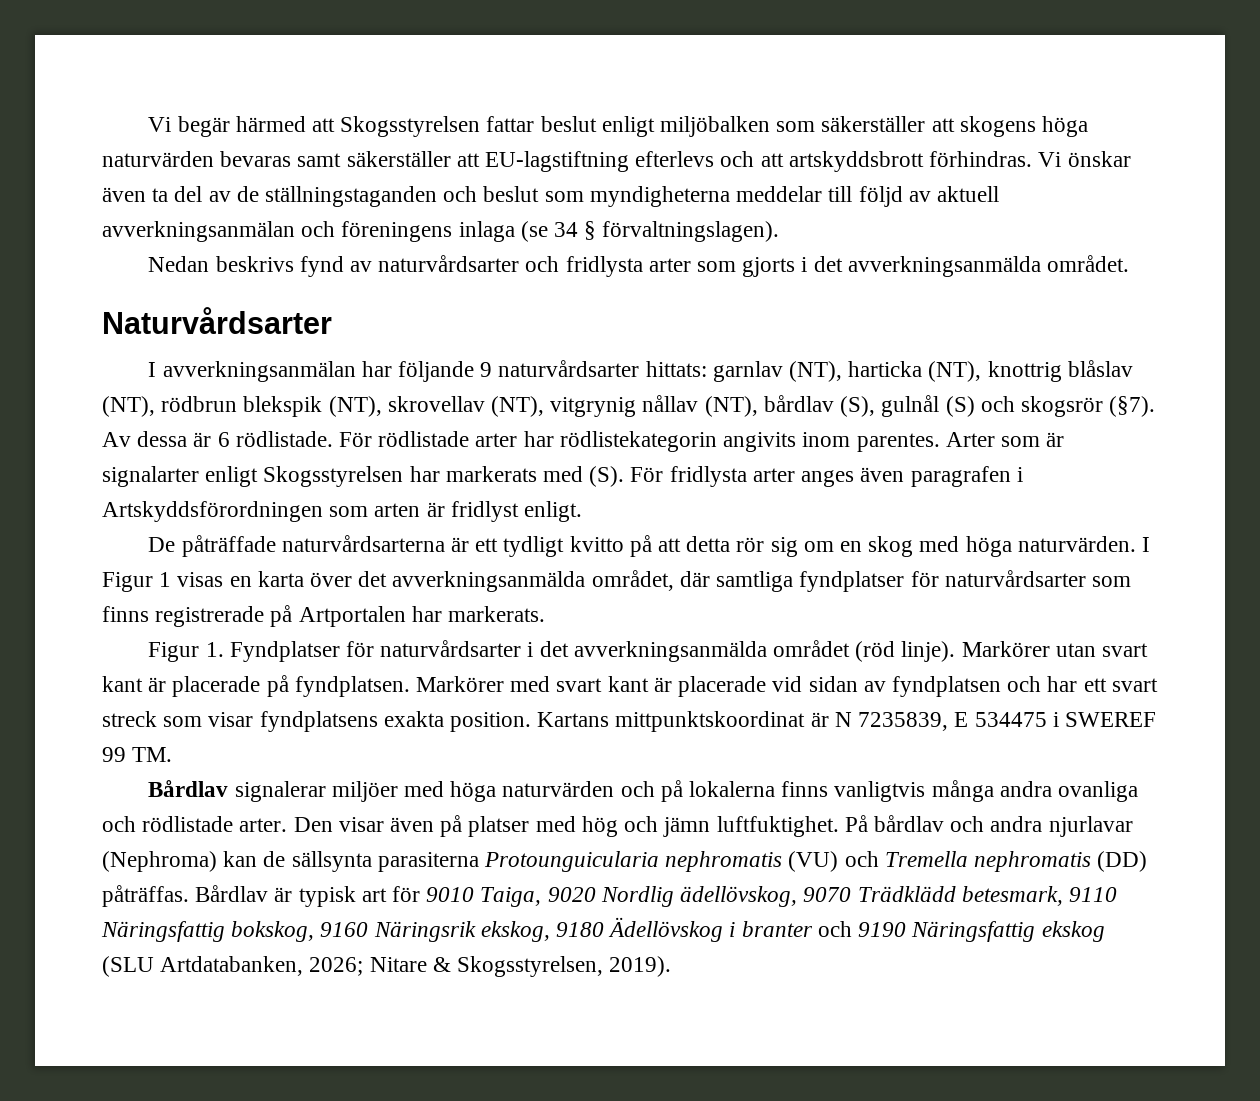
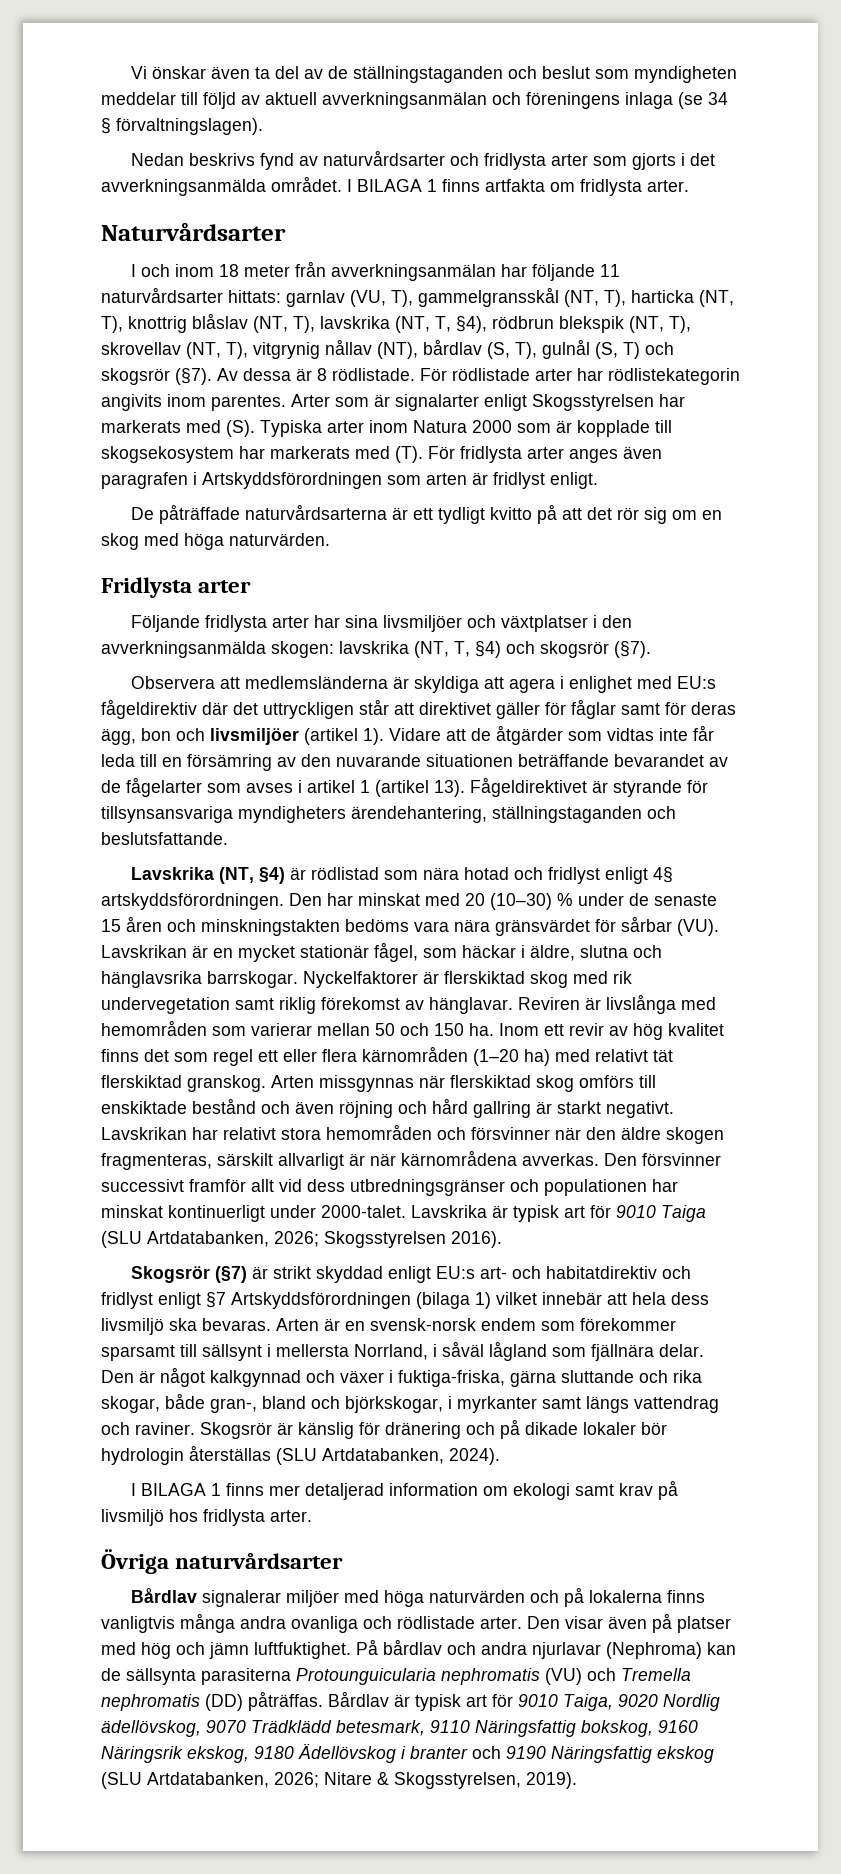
- Vi begär härmed att Skogsstyrelsen fattar beslut enligt miljöbalken som säkerställer att skogens höga naturvärden bevaras samt säkerställer att EU-lagstiftning efterlevs och att artskyddsbrott förhindras. Vi önskar även ta del av de ställningstaganden och beslut som myndigheterna meddelar till följd av aktuell avverkningsanmälan och föreningens inlaga (se 34 § förvaltningslagen).
+ Vi önskar även ta del av de ställningstaganden och beslut som myndigheten meddelar till följd av aktuell avverkningsanmälan och föreningens inlaga (se 34 § förvaltningslagen).
- Nedan beskrivs fynd av naturvårdsarter och fridlysta arter som gjorts i det avverkningsanmälda området.
+ Nedan beskrivs fynd av naturvårdsarter och fridlysta arter som gjorts i det avverkningsanmälda området. I BILAGA 1 finns artfakta om fridlysta arter.
  Naturvårdsarter
- I avverkningsanmälan har följande 9 naturvårdsarter hittats: garnlav (NT), harticka (NT), knottrig blåslav (NT), rödbrun blekspik (NT), skrovellav (NT), vitgrynig nållav (NT), bårdlav (S), gulnål (S) och skogsrör (§7).
+ I och inom 18 meter från avverkningsanmälan har följande 11 naturvårdsarter hittats: garnlav (VU, T), gammelgransskål (NT, T), harticka (NT, T), knottrig blåslav (NT, T), lavskrika (NT, T, §4), rödbrun blekspik (NT, T), skrovellav (NT, T), vitgrynig nållav (NT), bårdlav (S, T), gulnål (S, T) och skogsrör (§7).
- Av dessa är 6 rödlistade.
+ Av dessa är 8 rödlistade.
- Arter som är signalarter enligt Skogsstyrelsen har markerats med (S). För fridlysta arter anges även paragrafen i Artskyddsförordningen som arten är fridlyst enligt.
+ Arter som är signalarter enligt Skogsstyrelsen har markerats med (S). Typiska arter inom Natura 2000 som är kopplade till skogsekosystem har markerats med (T). För fridlysta arter anges även paragrafen i Artskyddsförordningen som arten är fridlyst enligt.
- De påträffade naturvårdsarterna är ett tydligt kvitto på att detta rör sig om en skog med höga naturvärden. I Figur 1 visas en karta över det avverkningsanmälda området, där samtliga fyndplatser för naturvårdsarter som finns registrerade på Artportalen har markerats.
- Figur 1. Fyndplatser för naturvårdsarter i det avverkningsanmälda området (röd linje). Markörer utan svart kant är placerade på fyndplatsen. Markörer med svart kant är placerade vid sidan av fyndplatsen och har ett svart streck som visar fyndplatsens exakta position. Kartans mittpunktskoordinat är N 7235839, E 534475 i SWEREF 99 TM.
+ De påträffade naturvårdsarterna är ett tydligt kvitto på att det rör sig om en skog med höga naturvärden.
+ Fridlysta arter
+ Följande fridlysta arter har sina livsmiljöer och växtplatser i den avverkningsanmälda skogen: lavskrika (NT, T, §4) och skogsrör (§7).
+ Observera att medlemsländerna är skyldiga att agera i enlighet med EU:s fågeldirektiv där det uttryckligen står att direktivet gäller för fåglar samt för deras ägg, bon och livsmiljöer (artikel 1). Vidare att de åtgärder som vidtas inte får leda till en försämring av den nuvarande situationen beträffande bevarandet av de fågelarter som avses i artikel 1 (artikel 13). Fågeldirektivet är styrande för tillsynsansvariga myndigheters ärendehantering, ställningstaganden och beslutsfattande.
+ Lavskrika (NT, §4) är rödlistad som nära hotad och fridlyst enligt 4§ artskyddsförordningen. Den har minskat med 20 (10–30) % under de senaste 15 åren och minskningstakten bedöms vara nära gränsvärdet för sårbar (VU). Lavskrikan är en mycket stationär fågel, som häckar i äldre, slutna och hänglavsrika barrskogar. Nyckelfaktorer är flerskiktad skog med rik undervegetation samt riklig förekomst av hänglavar. Reviren är livslånga med hemområden som varierar mellan 50 och 150 ha. Inom ett revir av hög kvalitet finns det som regel ett eller flera kärnområden (1–20 ha) med relativt tät flerskiktad granskog. Arten missgynnas när flerskiktad skog omförs till enskiktade bestånd och även röjning och hård gallring är starkt negativt. Lavskrikan har relativt stora hemområden och försvinner när den äldre skogen fragmenteras, särskilt allvarligt är när kärnområdena avverkas. Den försvinner successivt framför allt vid dess utbredningsgränser och populationen har minskat kontinuerligt under 2000-talet. Lavskrika är typisk art för 9010 Taiga (SLU Artdatabanken, 2026; Skogsstyrelsen 2016).
+ Skogsrör (§7) är strikt skyddad enligt EU:s art- och habitatdirektiv och fridlyst enligt §7 Artskyddsförordningen (bilaga 1) vilket innebär att hela dess livsmiljö ska bevaras. Arten är en svensk-norsk endem som förekommer sparsamt till sällsynt i mellersta Norrland, i såväl lågland som fjällnära delar. Den är något kalkgynnad och växer i fuktiga-friska, gärna sluttande och rika skogar, både gran-, bland och björkskogar, i myrkanter samt längs vattendrag och raviner. Skogsrör är känslig för dränering och på dikade lokaler bör hydrologin återställas (SLU Artdatabanken, 2024).
+ I BILAGA 1 finns mer detaljerad information om ekologi samt krav på livsmiljö hos fridlysta arter.
+ Övriga naturvårdsarter

